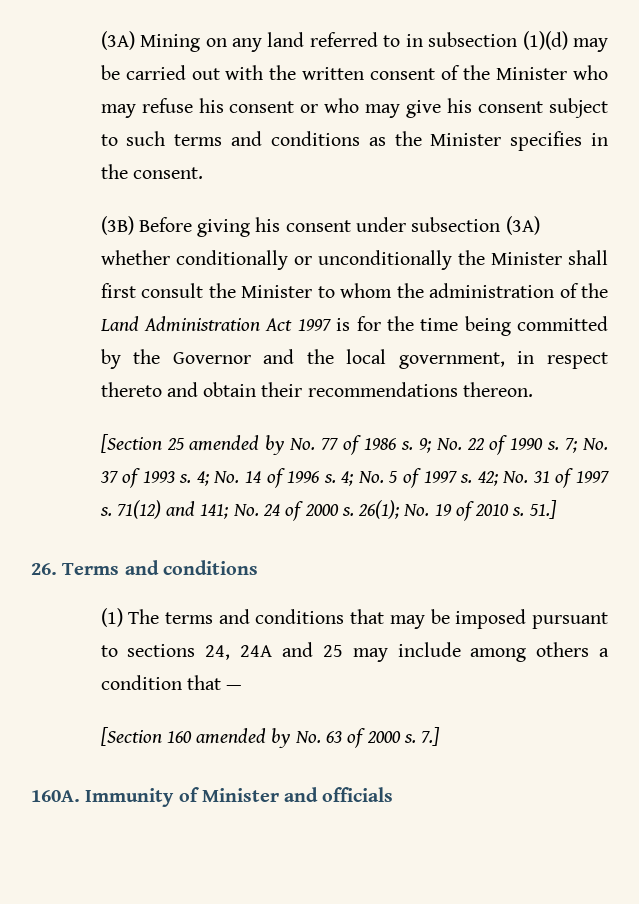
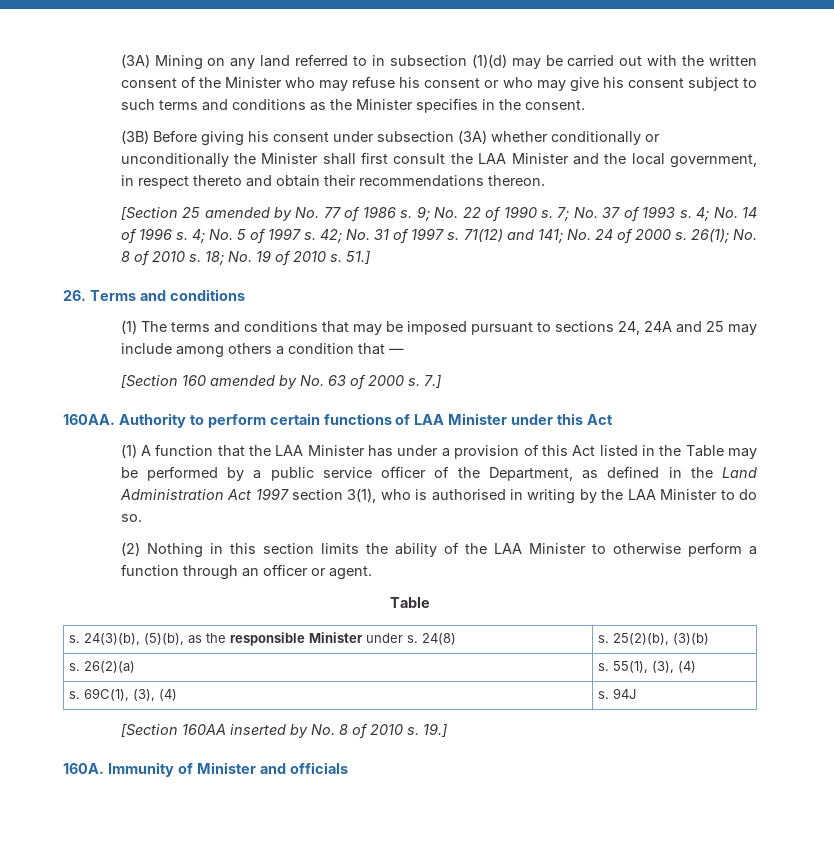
- (3B) Before giving his consent under subsection (3A) whether conditionally or unconditionally the Minister shall first consult the Minister to whom the administration of the Land Administration Act 1997 is for the time being committed by the Governor and the local government, in respect thereto and obtain their recommendations thereon.
+ (3B) Before giving his consent under subsection (3A) whether conditionally or unconditionally the Minister shall first consult the LAA Minister and the local government, in respect thereto and obtain their recommendations thereon.
- 26(1); No. 19 of 2010 s.
+ 26(1); No. 8 of 2010 s. 18; No. 19 of 2010 s.
+ 160AA. Authority to perform certain functions of LAA Minister under this Act
+ (1) A function that the LAA Minister has under a provision of this Act listed in the Table may be performed by a public service officer of the Department, as defined in the Land Administration Act 1997 section 3(1), who is authorised in writing by the LAA Minister to do so.
+ (2) Nothing in this section limits the ability of the LAA Minister to otherwise perform a function through an officer or agent.
+ Table
+ s. 24(3)(b), (5)(b), as the responsible Minister under s. 24(8) | s. 25(2)(b), (3)(b)
+ s. 26(2)(a) | s. 55(1), (3), (4)
+ s. 69C(1), (3), (4) | s. 94J
+ [Section 160AA inserted by No. 8 of 2010 s. 19.]

